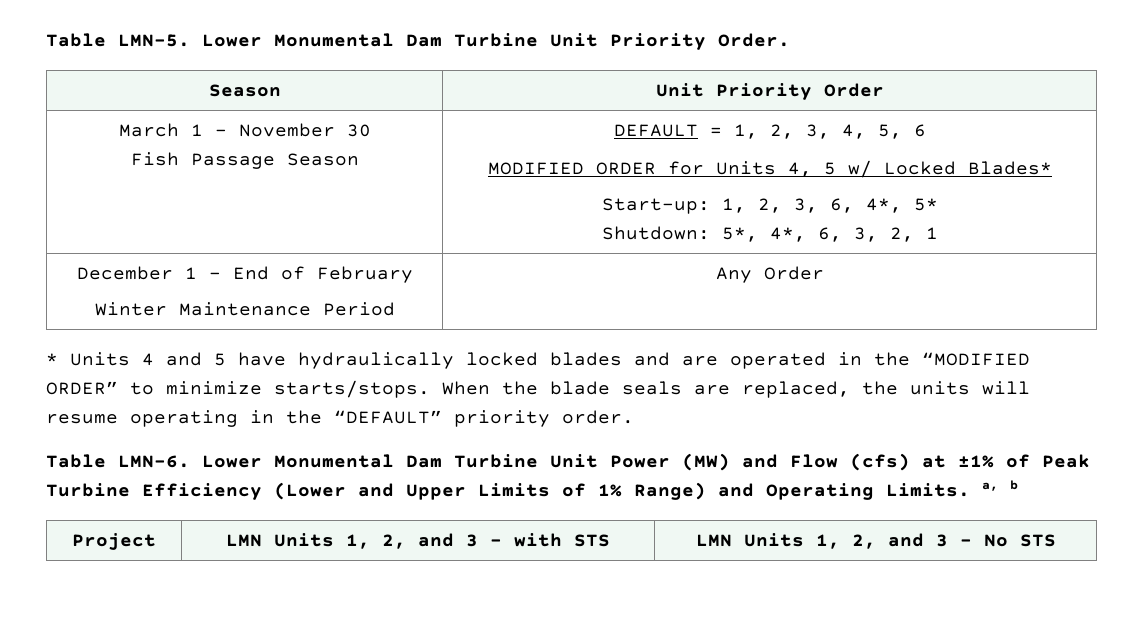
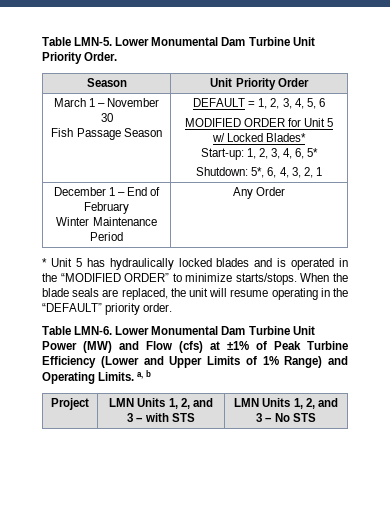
  March 1 – November 30
  Fish Passage Season | DEFAULT = 1, 2, 3, 4, 5, 6
- MODIFIED ORDER for Units 4, 5 w/ Locked Blades*
- Start-up: 1, 2, 3, 6, 4*, 5*
- Shutdown: 5*, 4*, 6, 3, 2, 1
+ MODIFIED ORDER for Unit 5 w/ Locked Blades*
+ Start-up: 1, 2, 3, 4, 6, 5*
+ Shutdown: 5*, 6, 4, 3, 2, 1
- * Units 4 and 5 have hydraulically locked blades and are operated in the “MODIFIED ORDER” to minimize starts/stops.
+ * Unit 5 has hydraulically locked blades and is operated in the “MODIFIED ORDER” to minimize starts/stops.
- When the blade seals are replaced, the units will resume operating in the “DEFAULT” priority order.
+ When the blade seals are replaced, the unit will resume operating in the “DEFAULT” priority order.

